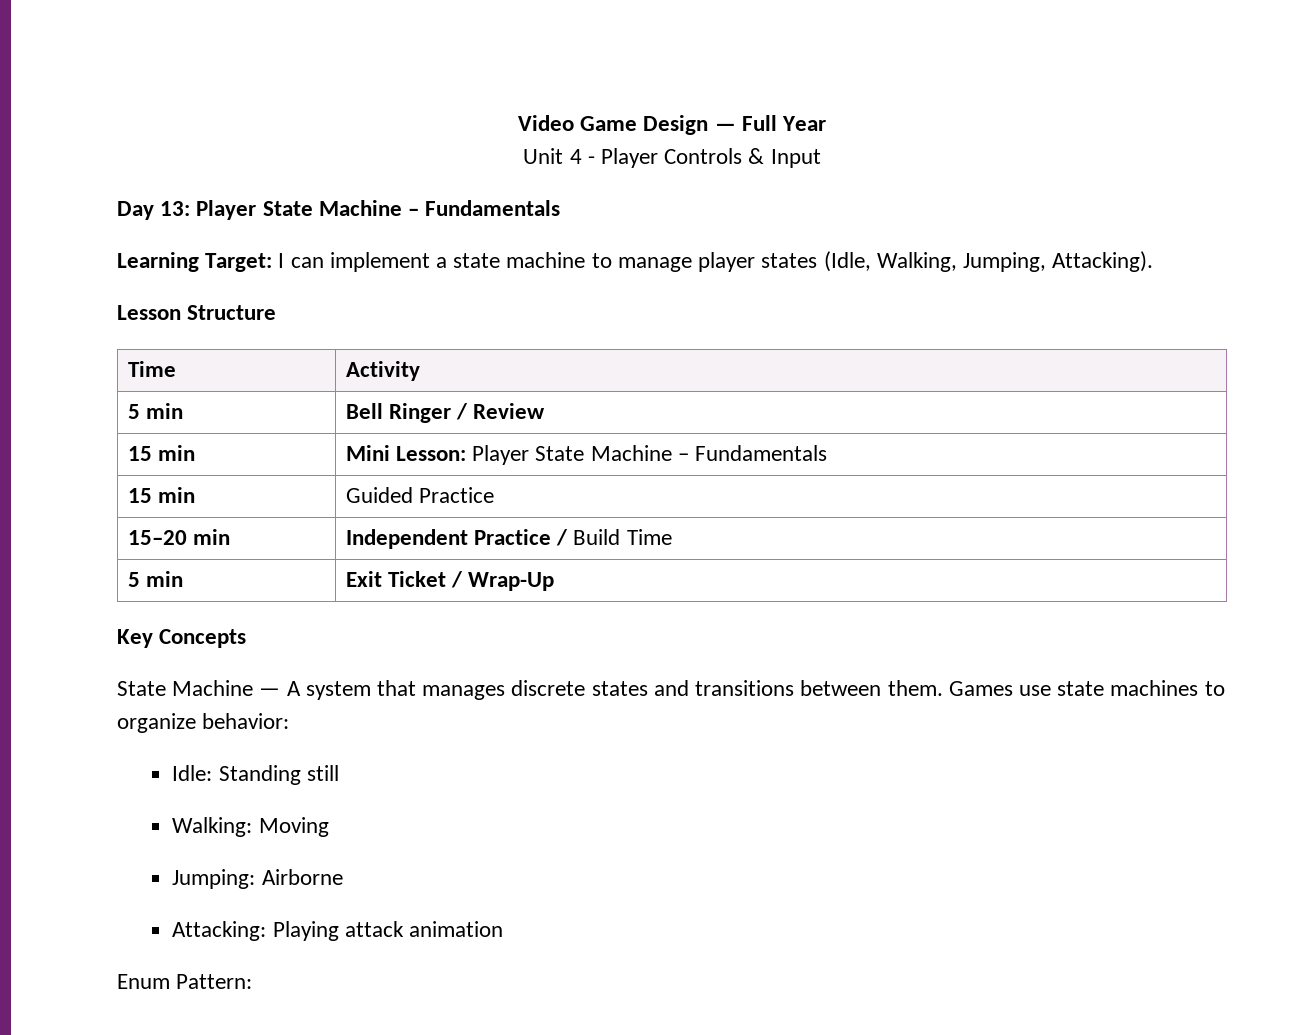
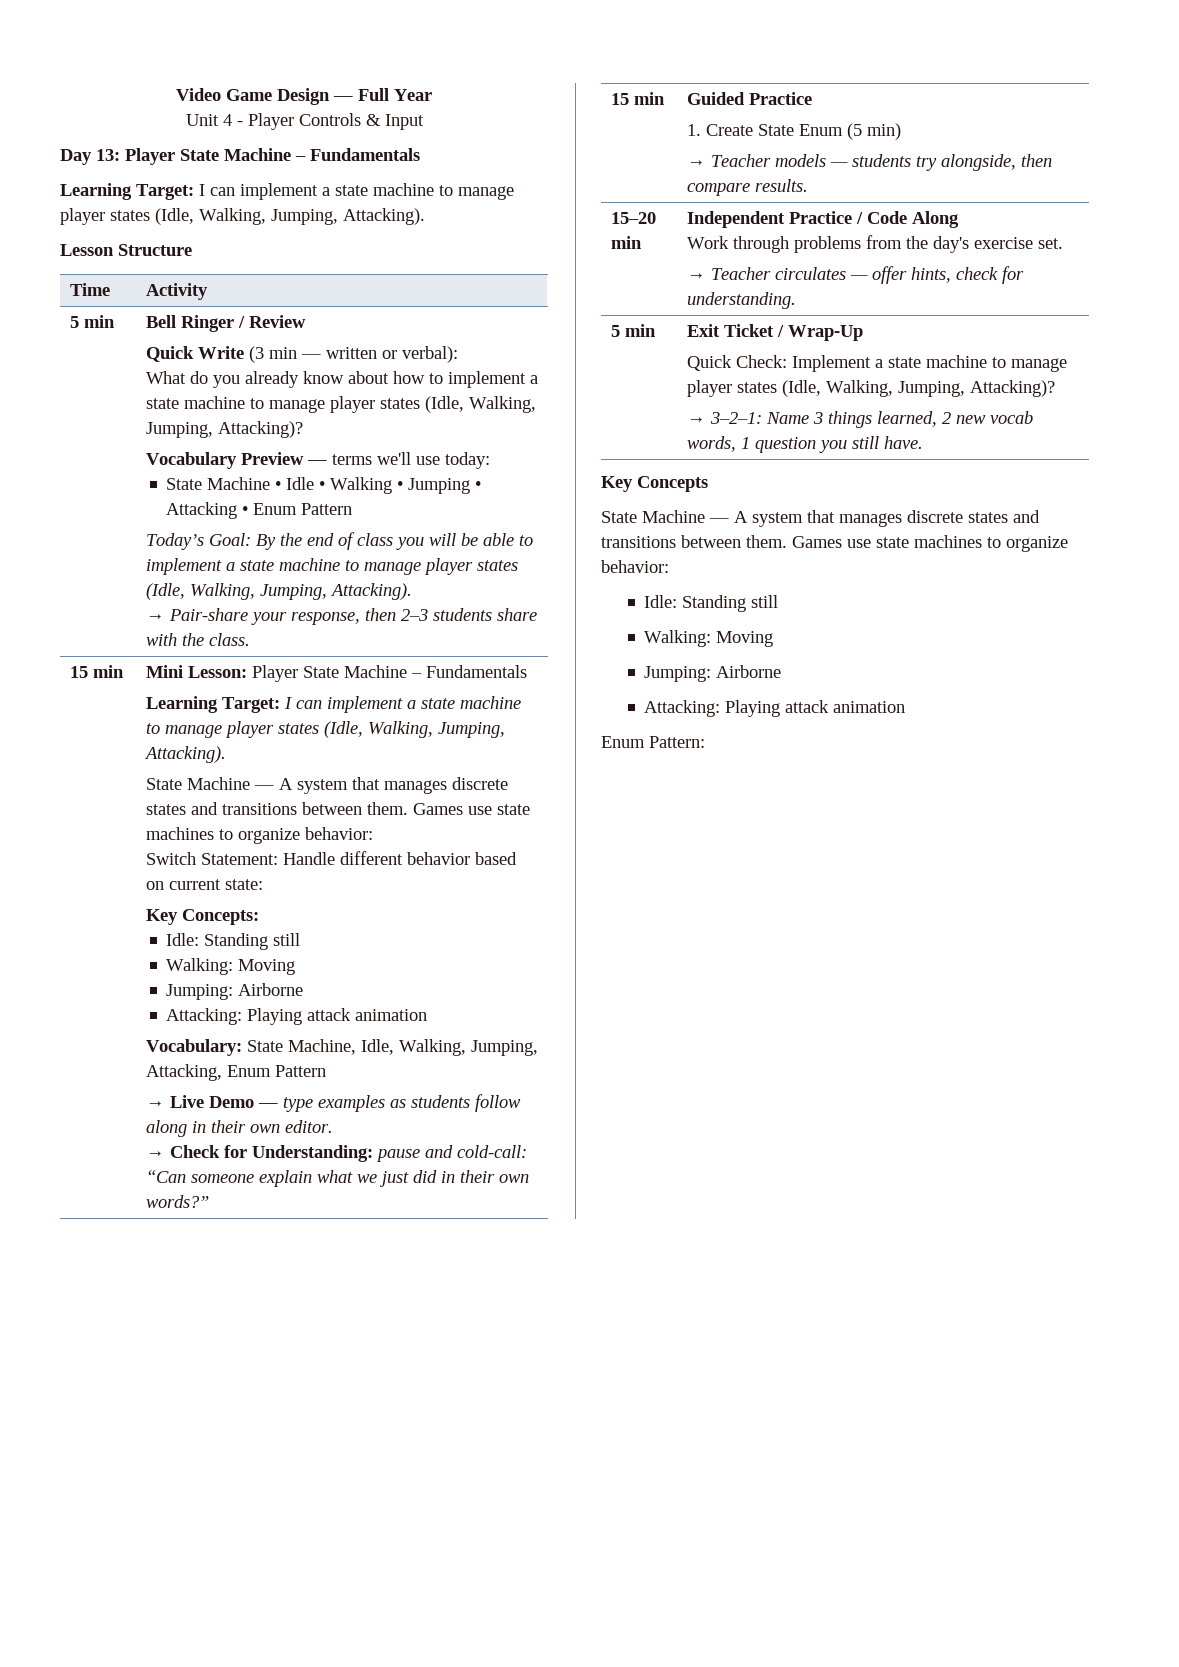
+ Quick Write (3 min — written or verbal):
+ What do you already know about how to implement a state machine to manage player states (Idle, Walking, Jumping, Attacking)?
+ Vocabulary Preview — terms we'll use today:
+ State Machine • Idle • Walking • Jumping • Attacking • Enum Pattern
+ Today’s Goal: By the end of class you will be able to implement a state machine to manage player states (Idle, Walking, Jumping, Attacking).
+ → Pair-share your response, then 2–3 students share with the class.
  Mini Lesson: Player State Machine – Fundamentals
+ Learning Target: I can implement a state machine to manage player states (Idle, Walking, Jumping, Attacking).
+ State Machine — A system that manages discrete states and transitions between them. Games use state machines to organize behavior:
+ Switch Statement: Handle different behavior based on current state:
+ Key Concepts:
+ Idle: Standing still
+ Walking: Moving
+ Jumping: Airborne
+ Attacking: Playing attack animation
+ Vocabulary: State Machine, Idle, Walking, Jumping, Attacking, Enum Pattern
+ → Live Demo — type examples as students follow along in their own editor.
+ → Check for Understanding: pause and cold-call: “Can someone explain what we just did in their own words?”
  15 min | Guided Practice
+ 1. Create State Enum (5 min)
+ → Teacher models — students try alongside, then compare results.
- 15–20 min | Independent Practice / Build Time
+ 15–20 min | Independent Practice / Code Along
+ Work through problems from the day's exercise set.
+ → Teacher circulates — offer hints, check for understanding.
  5 min | Exit Ticket / Wrap-Up
+ Quick Check: Implement a state machine to manage player states (Idle, Walking, Jumping, Attacking)?
+ → 3–2–1: Name 3 things learned, 2 new vocab words, 1 question you still have.

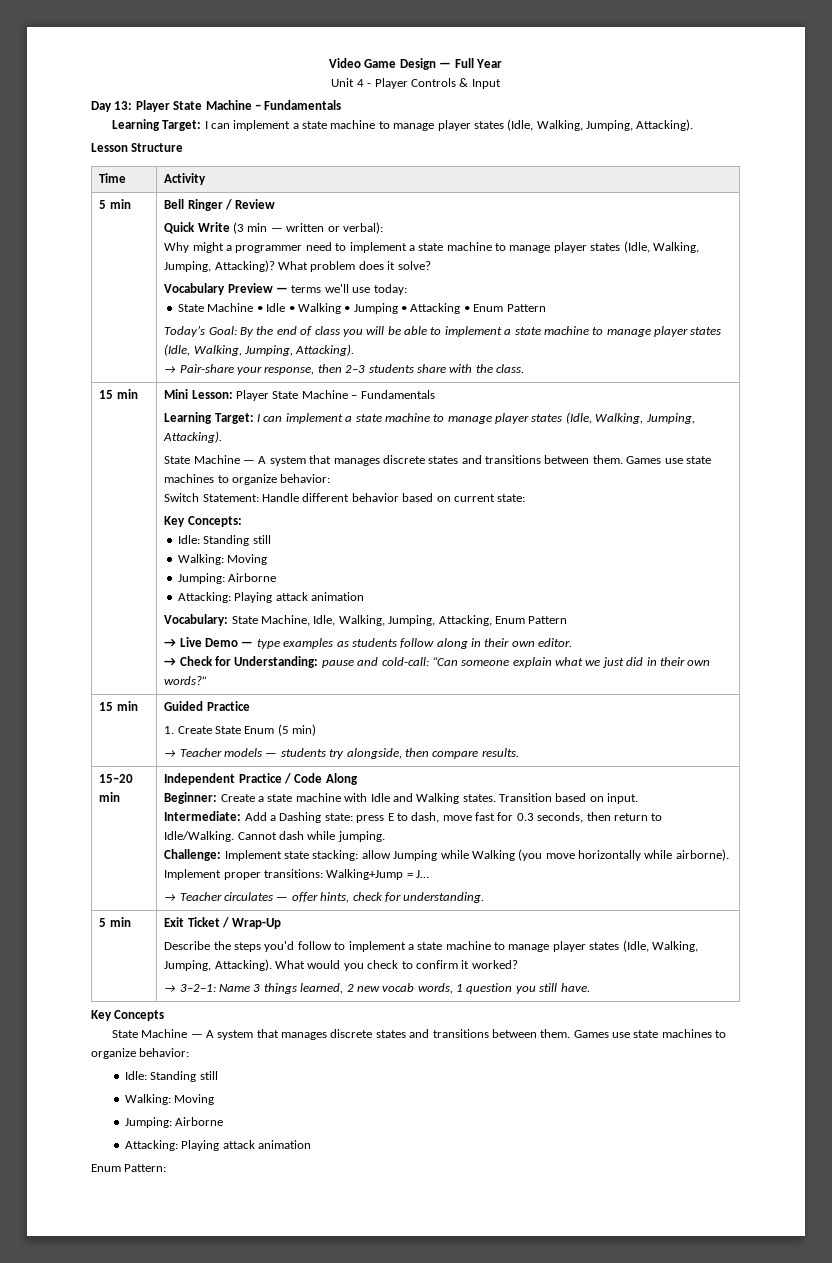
- What do you already know about how to implement a state machine to manage player states (Idle, Walking, Jumping, Attacking)?
+ Why might a programmer need to implement a state machine to manage player states (Idle, Walking, Jumping, Attacking)? What problem does it solve?
- Work through problems from the day's exercise set.
+ Beginner: Create a state machine with Idle and Walking states. Transition based on input.
+ Intermediate: Add a Dashing state: press E to dash, move fast for 0.3 seconds, then return to Idle/Walking. Cannot dash while jumping.
+ Challenge: Implement state stacking: allow Jumping while Walking (you move horizontally while airborne). Implement proper transitions: Walking+Jump = J…
- Quick Check: Implement a state machine to manage player states (Idle, Walking, Jumping, Attacking)?
+ Describe the steps you'd follow to implement a state machine to manage player states (Idle, Walking, Jumping, Attacking). What would you check to confirm it worked?

